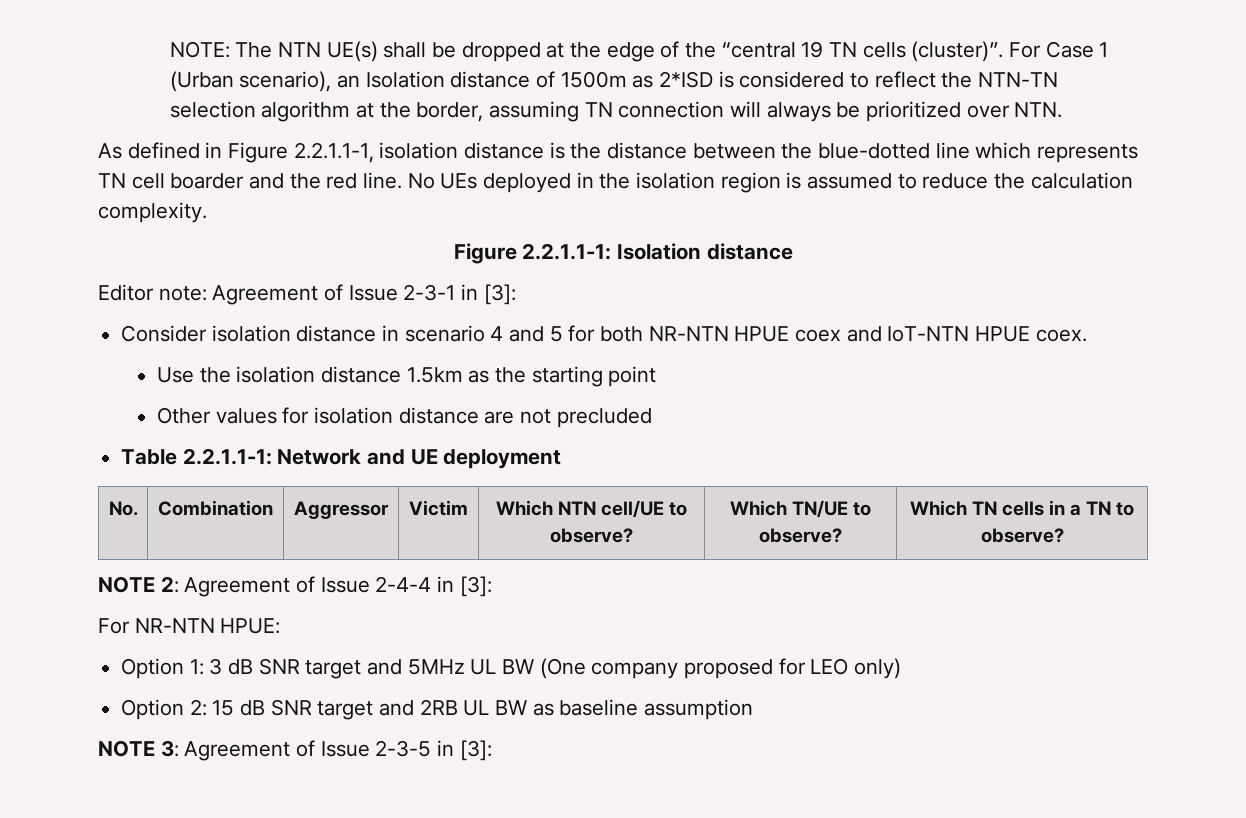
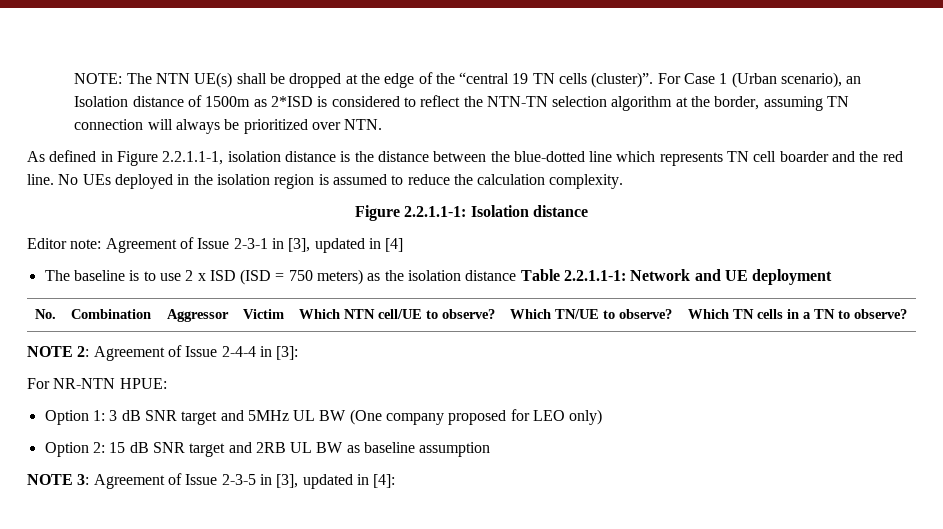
- Editor note: Agreement of Issue 2-3-1 in [3]:
- Consider isolation distance in scenario 4 and 5 for both NR-NTN HPUE coex and IoT-NTN HPUE coex.
- Use the isolation distance 1.5km as the starting point
- Other values for isolation distance are not precluded
- Table 2.2.1.1-1: Network and UE deployment
+ Editor note: Agreement of Issue 2-3-1 in [3], updated in [4]
+ The baseline is to use 2 x ISD (ISD = 750 meters) as the isolation distance Table 2.2.1.1-1: Network and UE deployment
- NOTE 3: Agreement of Issue 2-3-5 in [3]:
+ NOTE 3: Agreement of Issue 2-3-5 in [3], updated in [4]:

